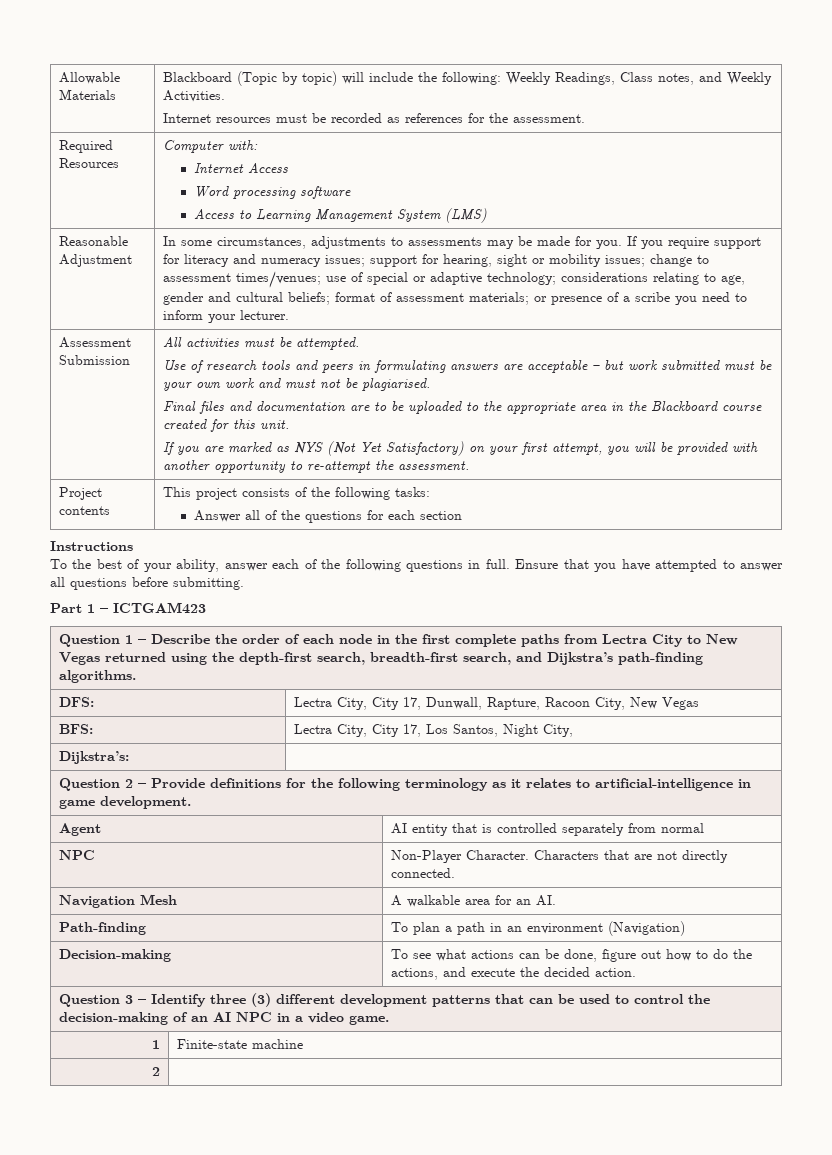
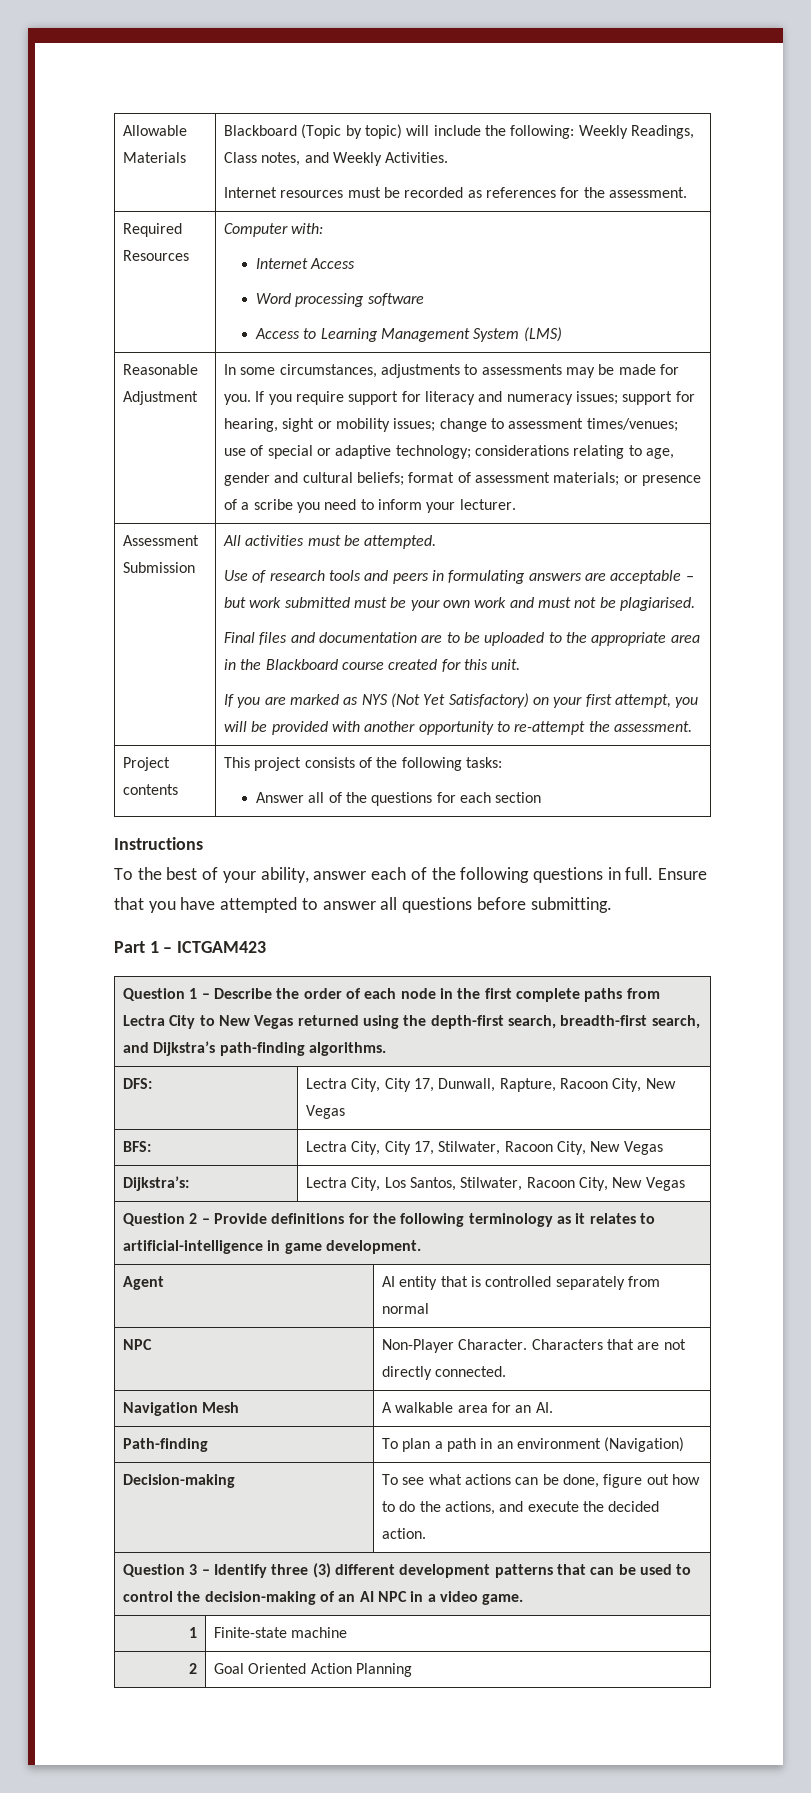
- BFS: | Lectra City, City 17, Los Santos, Night City,
+ BFS: | Lectra City, City 17, Stilwater, Racoon City, New Vegas
- Dijkstra’s: |
+ Dijkstra’s: | Lectra City, Los Santos, Stilwater, Racoon City, New Vegas
- 2 |
+ 2 | Goal Oriented Action Planning

